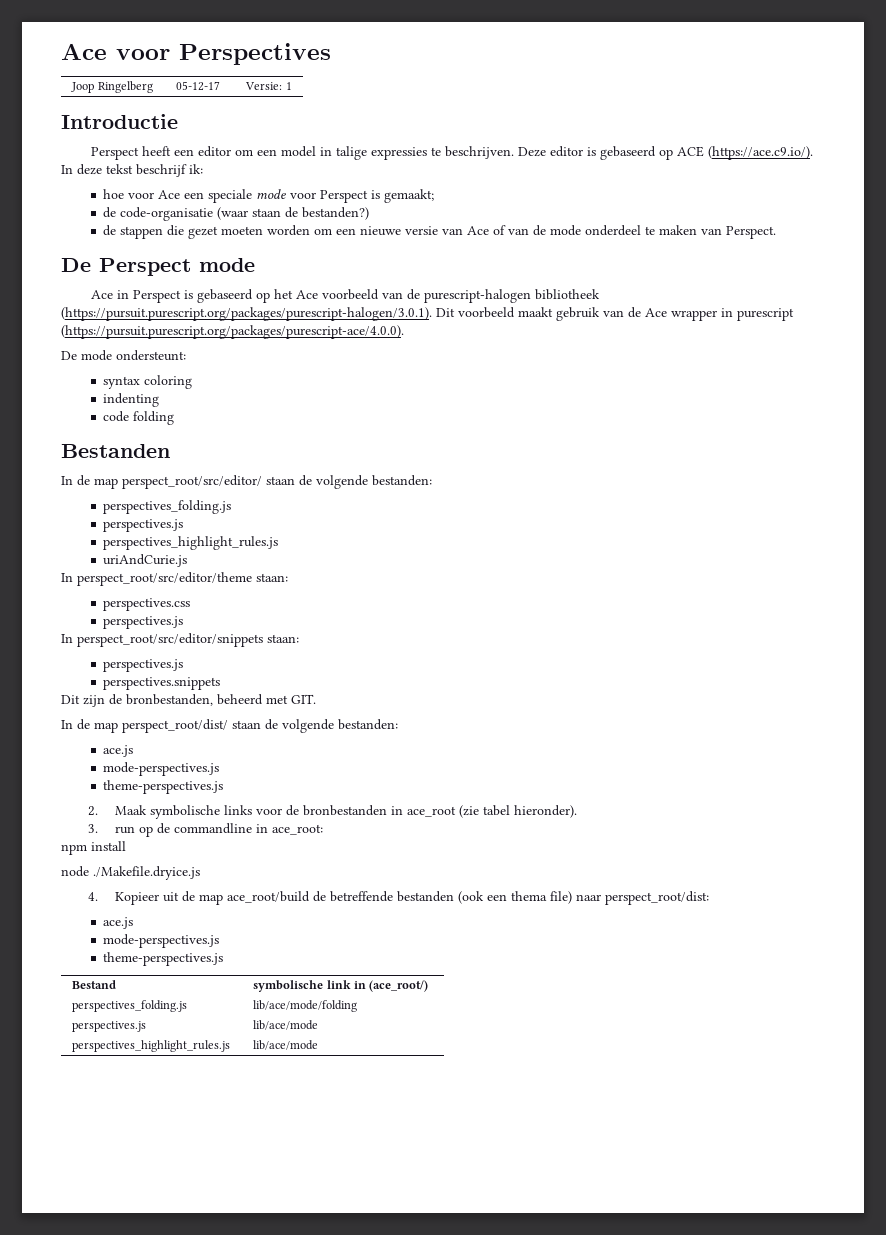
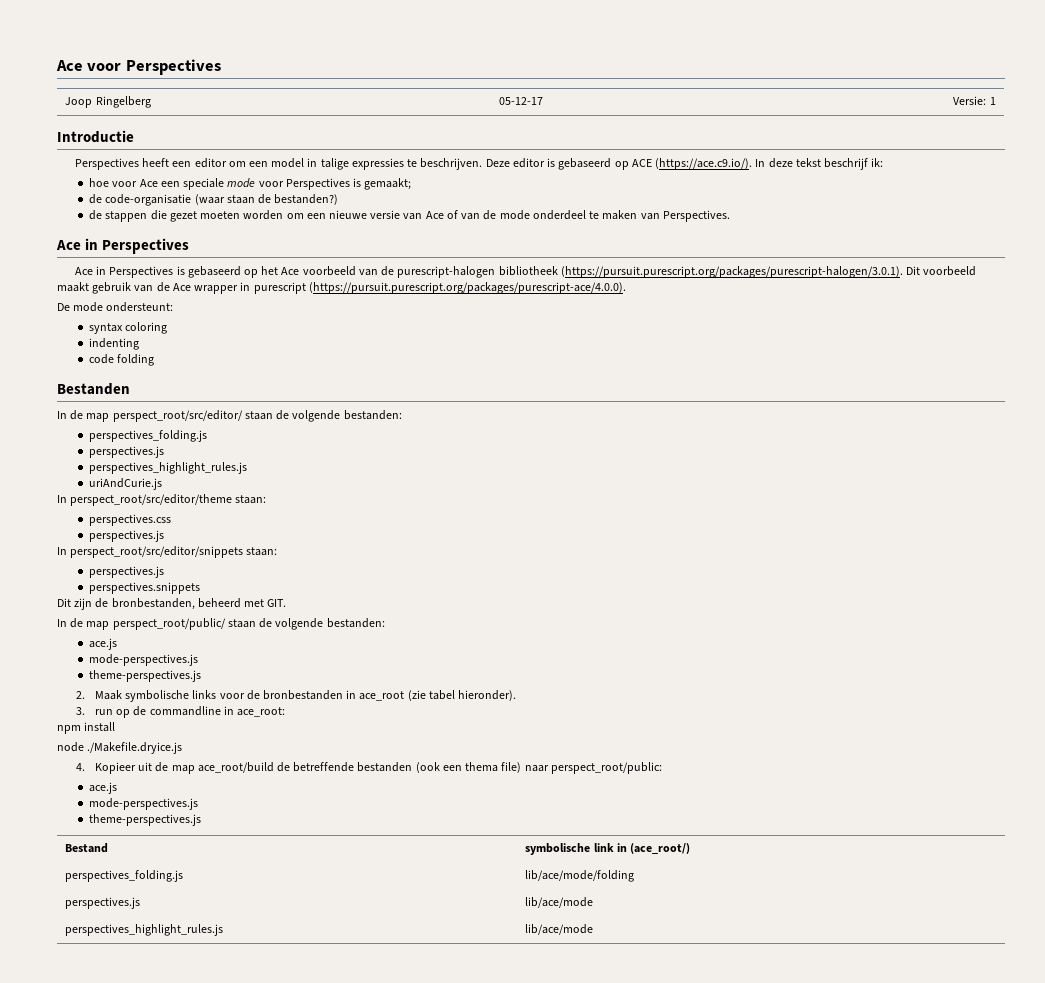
- Perspect heeft een editor om een model in talige expressies te beschrijven.
+ Perspectives heeft een editor om een model in talige expressies te beschrijven.
- hoe voor Ace een speciale mode voor Perspect is gemaakt;
+ hoe voor Ace een speciale mode voor Perspectives is gemaakt;
- de stappen die gezet moeten worden om een nieuwe versie van Ace of van de mode onderdeel te maken van Perspect.
- De Perspect mode
- Ace in Perspect is gebaseerd op het Ace voorbeeld van de purescript-halogen bibliotheek (https://pursuit.purescript.org/packages/purescript-halogen/3.0.1). Dit voorbeeld maakt gebruik van de Ace wrapper in purescript (https://pursuit.purescript.org/packages/purescript-ace/4.0.0).
+ de stappen die gezet moeten worden om een nieuwe versie van Ace of van de mode onderdeel te maken van Perspectives.
+ Ace in Perspectives
+ Ace in Perspectives is gebaseerd op het Ace voorbeeld van de purescript-halogen bibliotheek (https://pursuit.purescript.org/packages/purescript-halogen/3.0.1). Dit voorbeeld maakt gebruik van de Ace wrapper in purescript (https://pursuit.purescript.org/packages/purescript-ace/4.0.0).
- In de map perspect_root/dist/ staan de volgende bestanden:
+ In de map perspect_root/public/ staan de volgende bestanden:
- 4. Kopieer uit de map ace_root/build de betreffende bestanden (ook een thema file) naar perspect_root/dist:
+ 4. Kopieer uit de map ace_root/build de betreffende bestanden (ook een thema file) naar perspect_root/public:

